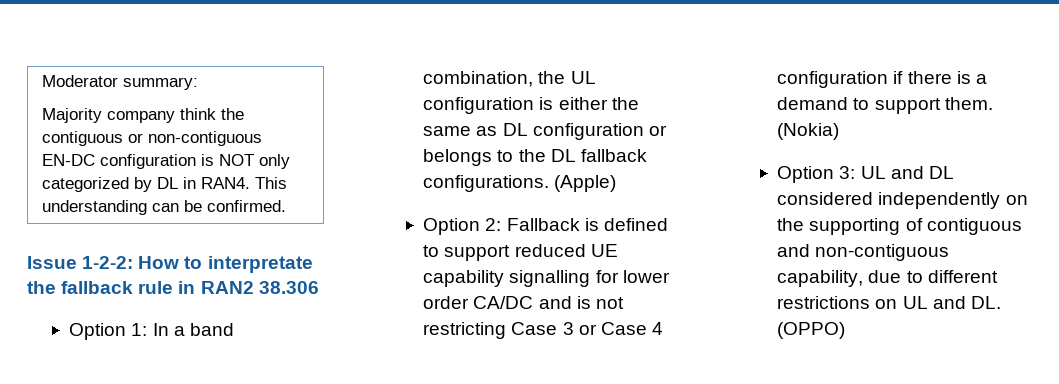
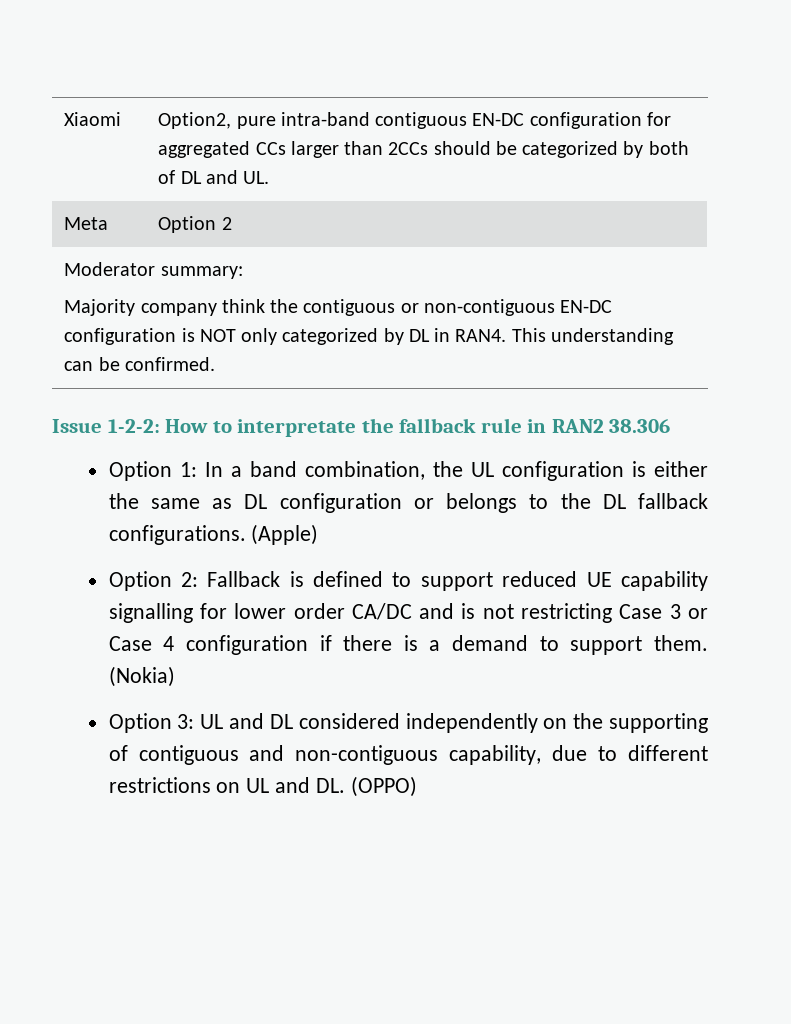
+ Xiaomi | Option2, pure intra-band contiguous EN-DC configuration for aggregated CCs larger than 2CCs should be categorized by both of DL and UL.
+ Meta | Option 2

